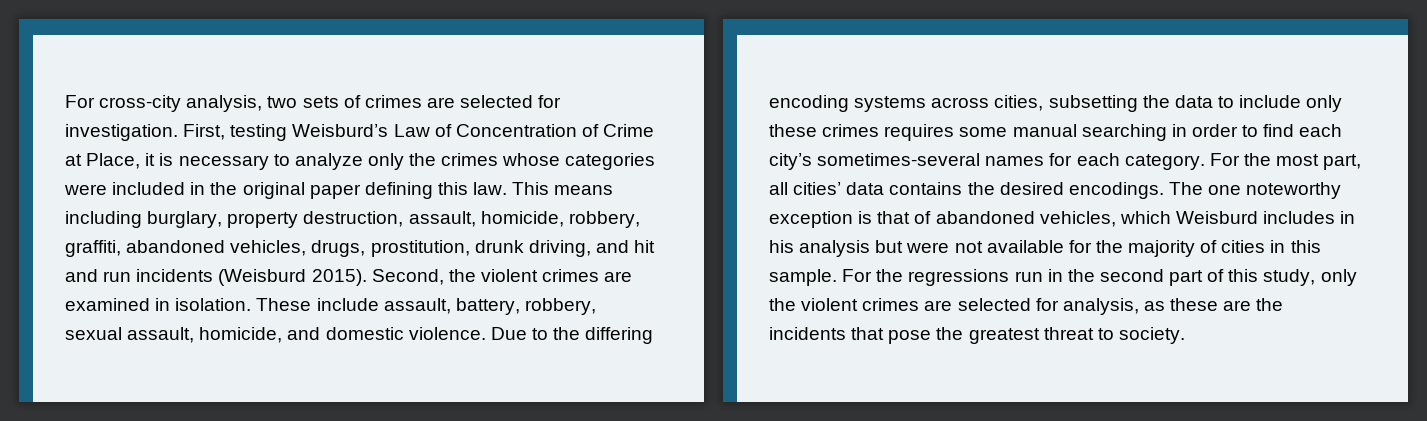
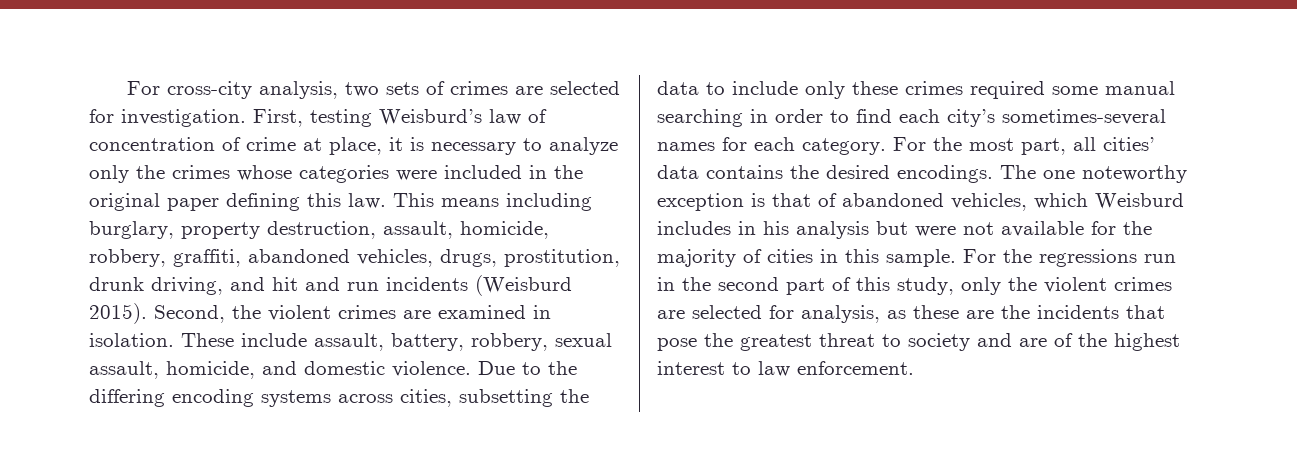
- First, testing Weisburd’s Law of Concentration of Crime at Place, it is necessary to analyze only the crimes whose categories were included in the original paper defining this law.
+ First, testing Weisburd’s law of concentration of crime at place, it is necessary to analyze only the crimes whose categories were included in the original paper defining this law.
- Due to the differing encoding systems across cities, subsetting the data to include only these crimes requires some manual searching in order to find each city’s sometimes-several names for each category.
+ Due to the differing encoding systems across cities, subsetting the data to include only these crimes required some manual searching in order to find each city’s sometimes-several names for each category.
- For the regressions run in the second part of this study, only the violent crimes are selected for analysis, as these are the incidents that pose the greatest threat to society.
+ For the regressions run in the second part of this study, only the violent crimes are selected for analysis, as these are the incidents that pose the greatest threat to society and are of the highest interest to law enforcement.

